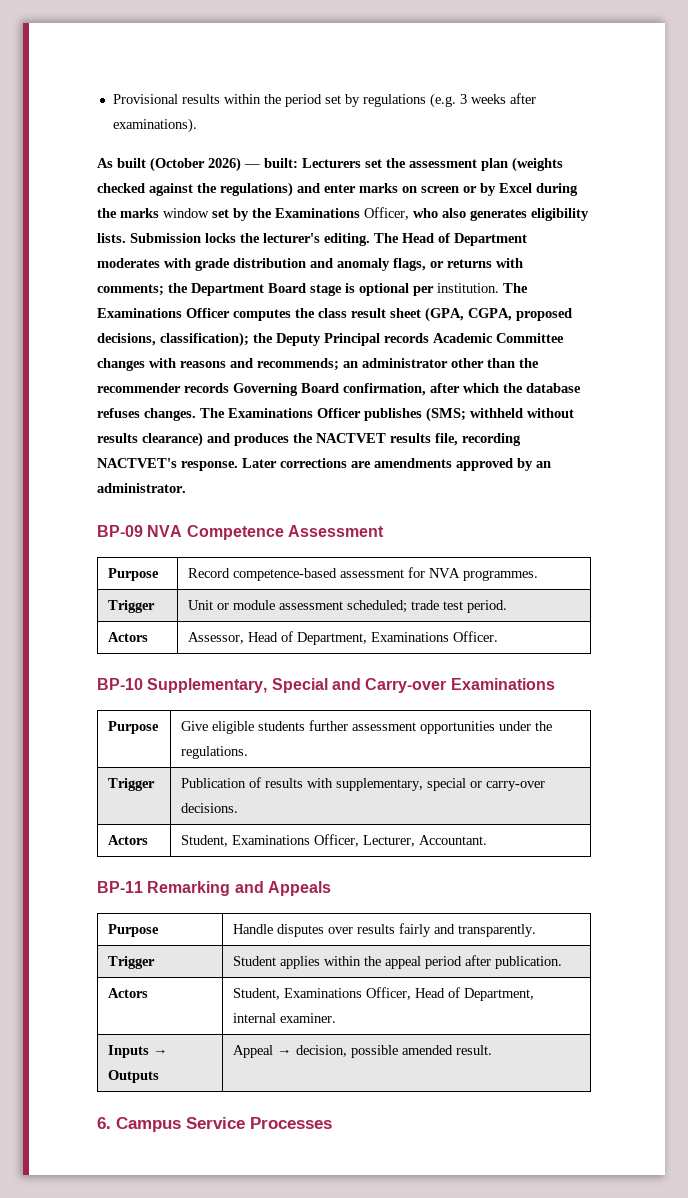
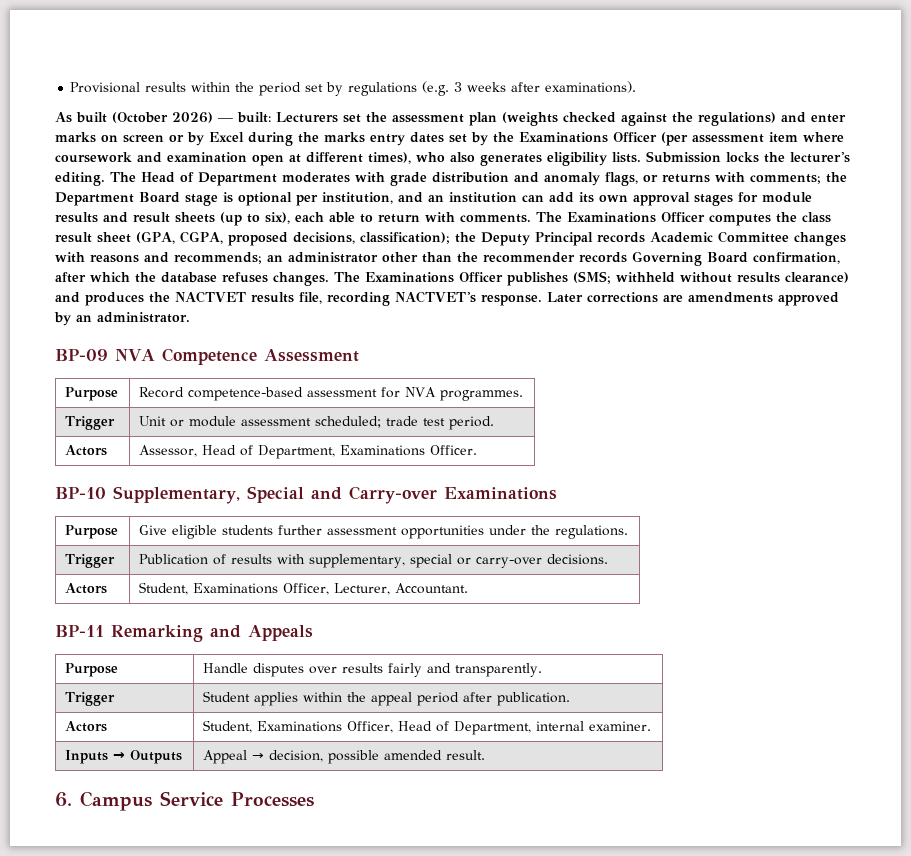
- As built (October 2026) — built: Lecturers set the assessment plan (weights checked against the regulations) and enter marks on screen or by Excel during the marks window set by the Examinations Officer, who also generates eligibility lists.
+ As built (October 2026) — built: Lecturers set the assessment plan (weights checked against the regulations) and enter marks on screen or by Excel during the marks entry dates set by the Examinations Officer (per assessment item where coursework and examination open at different times), who also generates eligibility lists.
- The Head of Department moderates with grade distribution and anomaly flags, or returns with comments; the Department Board stage is optional per institution.
+ The Head of Department moderates with grade distribution and anomaly flags, or returns with comments; the Department Board stage is optional per institution, and an institution can add its own approval stages for module results and result sheets (up to six), each able to return with comments.

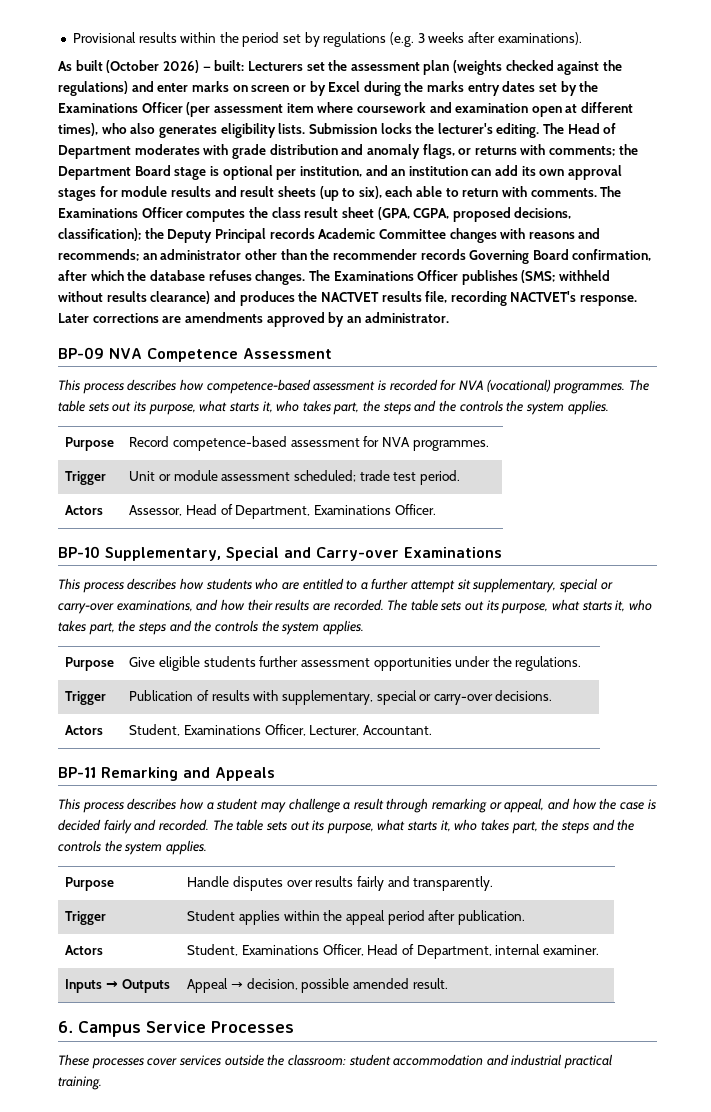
+ This process describes how competence-based assessment is recorded for NVA (vocational) programmes. The table sets out its purpose, what starts it, who takes part, the steps and the controls the system applies.
+ This process describes how students who are entitled to a further attempt sit supplementary, special or carry-over examinations, and how their results are recorded. The table sets out its purpose, what starts it, who takes part, the steps and the controls the system applies.
+ This process describes how a student may challenge a result through remarking or appeal, and how the case is decided fairly and recorded. The table sets out its purpose, what starts it, who takes part, the steps and the controls the system applies.
+ These processes cover services outside the classroom: student accommodation and industrial practical training.

